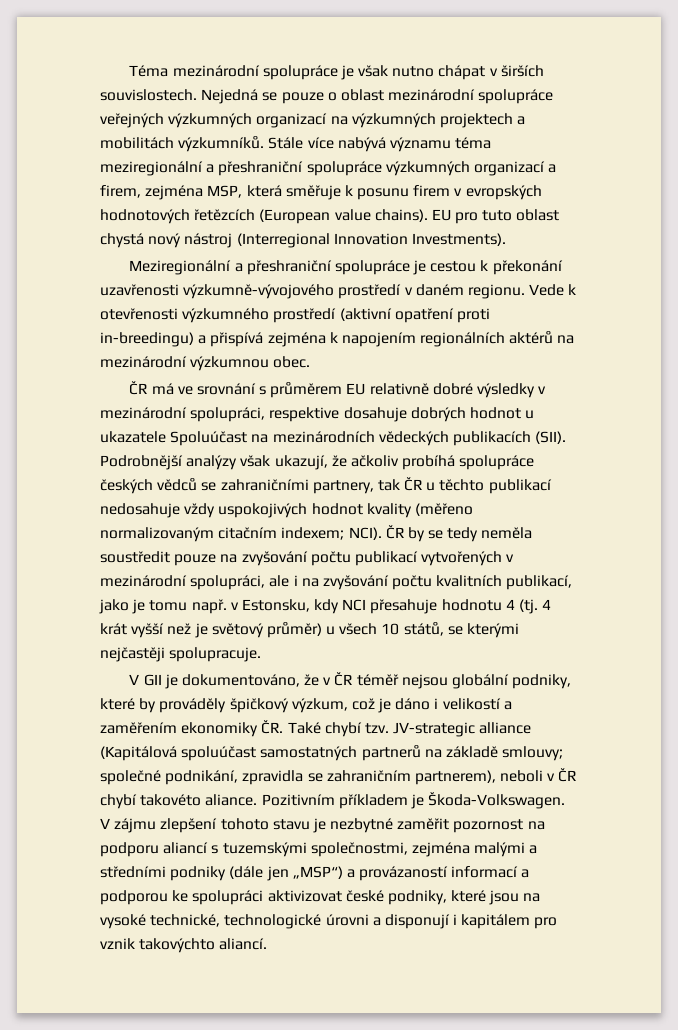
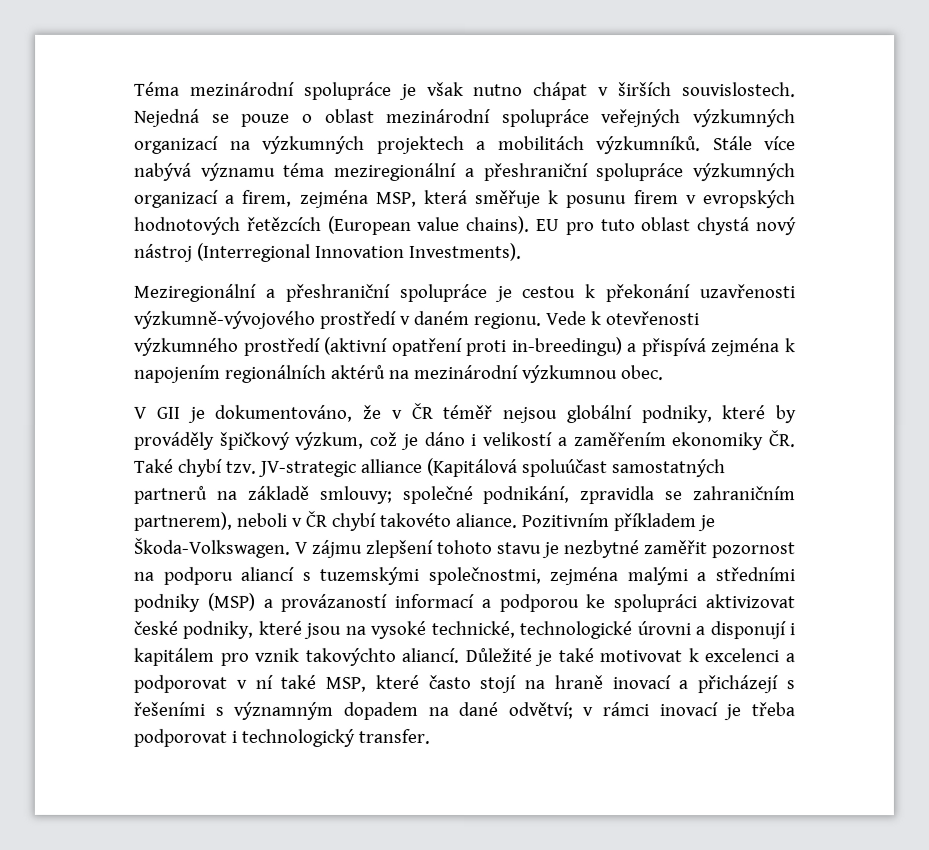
- ČR má ve srovnání s průměrem EU relativně dobré výsledky v mezinárodní spolupráci, respektive dosahuje dobrých hodnot u ukazatele Spoluúčast na mezinárodních vědeckých publikacích (SII). Podrobnější analýzy však ukazují, že ačkoliv probíhá spolupráce českých vědců se zahraničními partnery, tak ČR u těchto publikací nedosahuje vždy uspokojivých hodnot kvality (měřeno normalizovaným citačním indexem; NCI). ČR by se tedy neměla soustředit pouze na zvyšování počtu publikací vytvořených v mezinárodní spolupráci, ale i na zvyšování počtu kvalitních publikací, jako je tomu např. v Estonsku, kdy NCI přesahuje hodnotu 4 (tj. 4 krát vyšší než je světový průměr) u všech 10 států, se kterými nejčastěji spolupracuje.
- V zájmu zlepšení tohoto stavu je nezbytné zaměřit pozornost na podporu aliancí s tuzemskými společnostmi, zejména malými a středními podniky (dále jen „MSP“) a provázaností informací a podporou ke spolupráci aktivizovat české podniky, které jsou na vysoké technické, technologické úrovni a disponují i kapitálem pro vznik takovýchto aliancí.
+ V zájmu zlepšení tohoto stavu je nezbytné zaměřit pozornost na podporu aliancí s tuzemskými společnostmi, zejména malými a středními podniky (MSP) a provázaností informací a podporou ke spolupráci aktivizovat české podniky, které jsou na vysoké technické, technologické úrovni a disponují i kapitálem pro vznik takovýchto aliancí.
+ Důležité je také motivovat k excelenci a podporovat v ní také MSP, které často stojí na hraně inovací a přicházejí s řešeními s významným dopadem na dané odvětví; v rámci inovací je třeba podporovat i technologický transfer.

